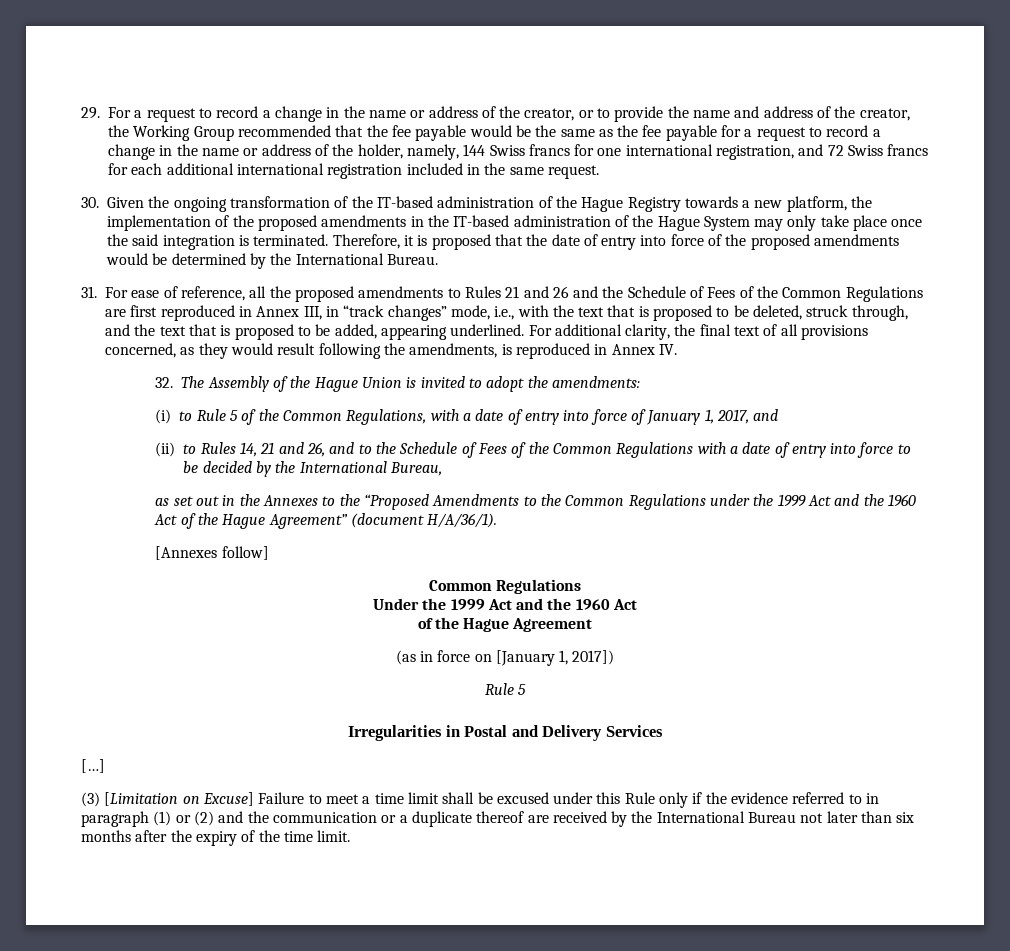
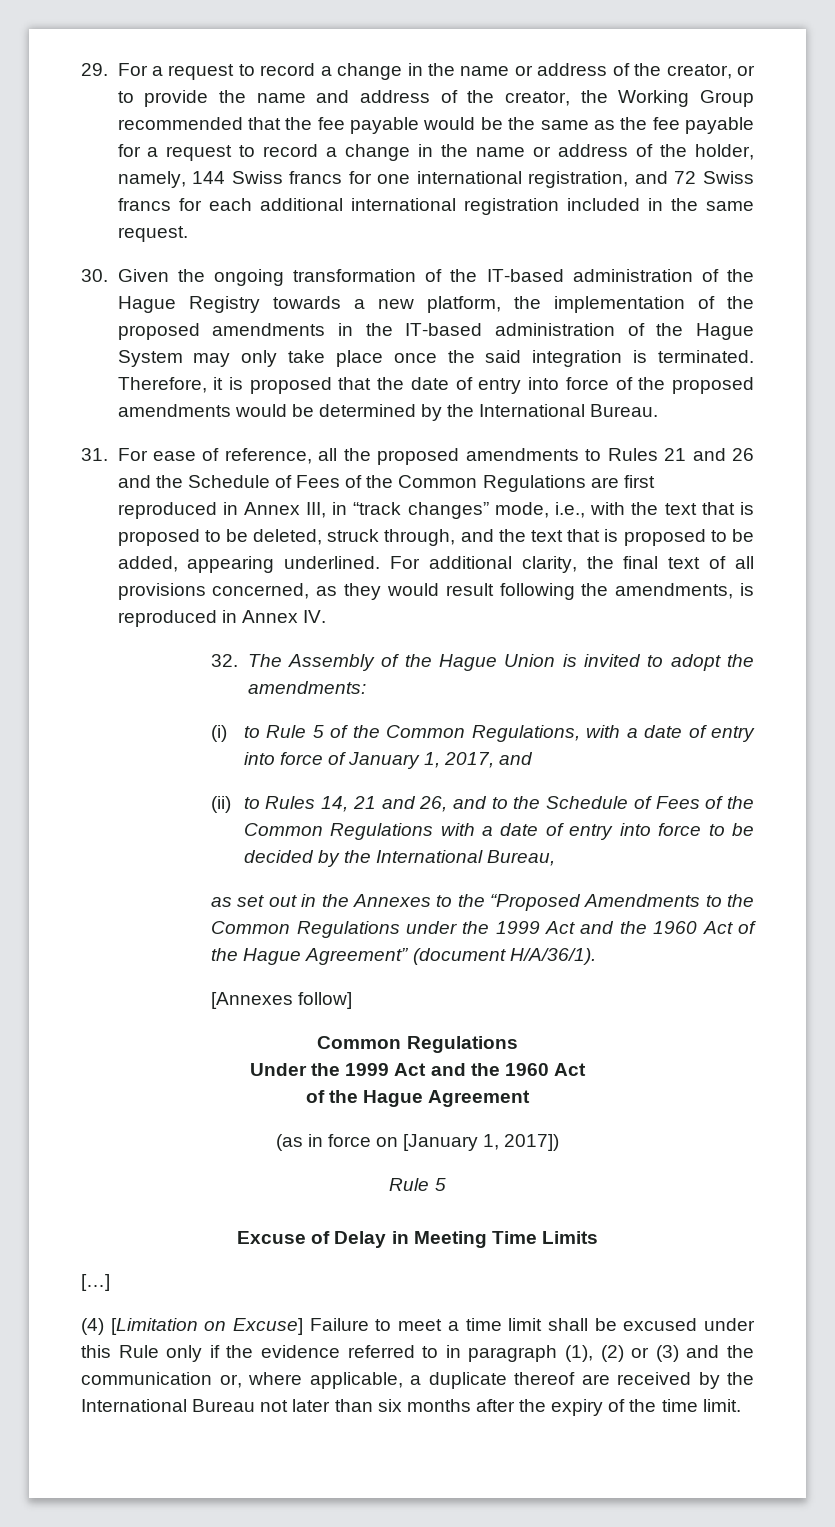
- Irregularities in Postal and Delivery Services
+ Excuse of Delay in Meeting Time Limits
- (3) [Limitation on Excuse] Failure to meet a time limit shall be excused under this Rule only if the evidence referred to in paragraph (1) or (2) and the communication or a duplicate thereof are received by the International Bureau not later than six months after the expiry of the time limit.
+ (4) [Limitation on Excuse] Failure to meet a time limit shall be excused under this Rule only if the evidence referred to in paragraph (1), (2) or (3) and the communication or, where applicable, a duplicate thereof are received by the International Bureau not later than six months after the expiry of the time limit.

